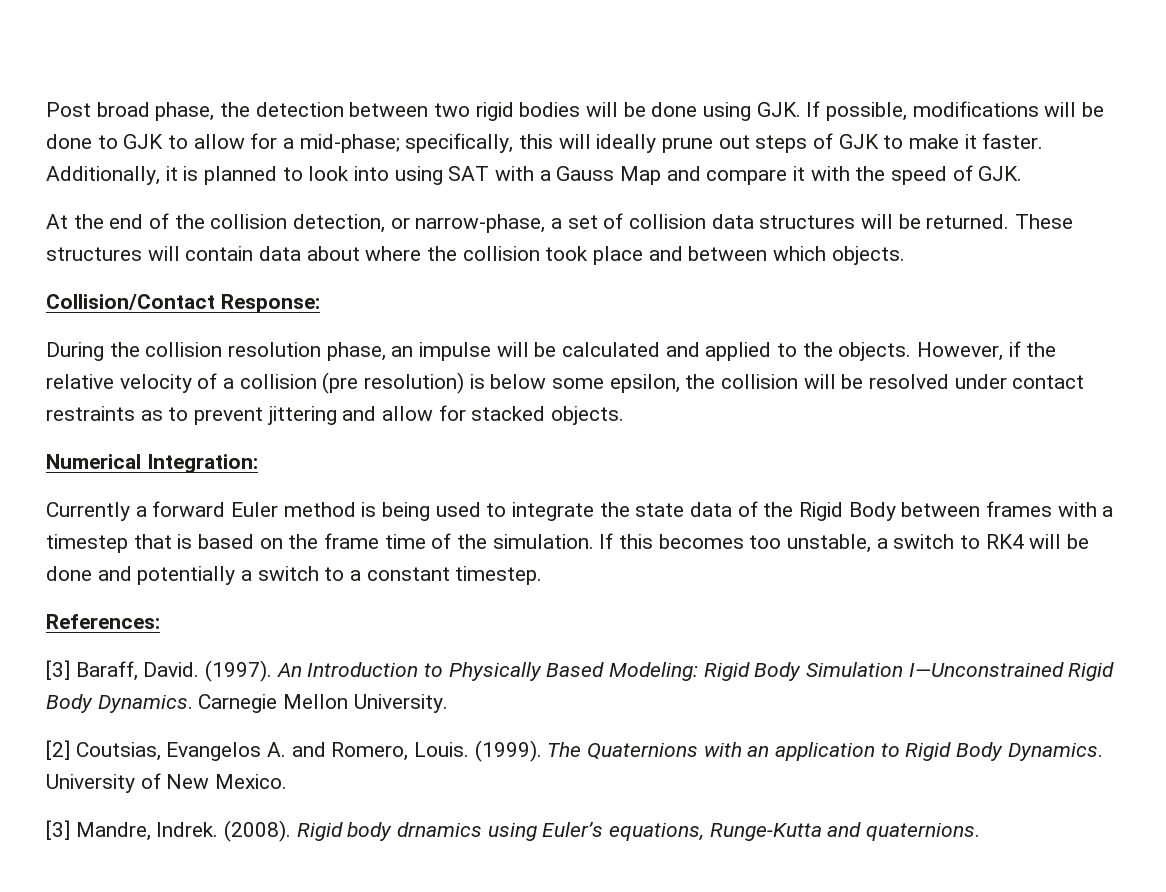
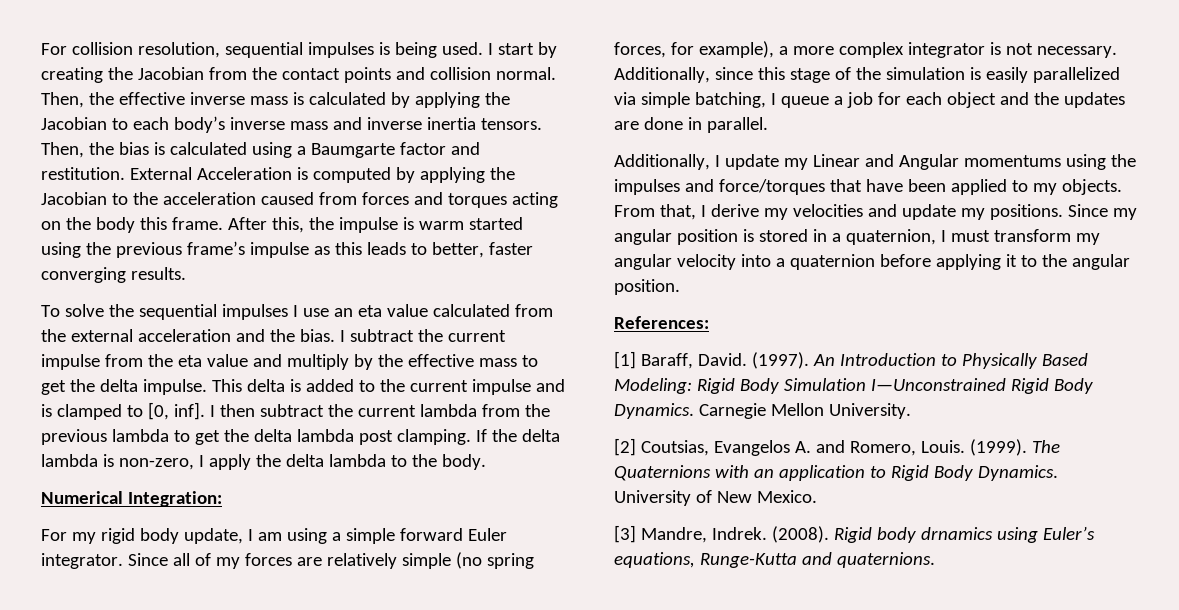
- Post broad phase, the detection between two rigid bodies will be done using GJK. If possible, modifications will be done to GJK to allow for a mid-phase; specifically, this will ideally prune out steps of GJK to make it faster. Additionally, it is planned to look into using SAT with a Gauss Map and compare it with the speed of GJK.
- At the end of the collision detection, or narrow-phase, a set of collision data structures will be returned. These structures will contain data about where the collision took place and between which objects.
- Collision/Contact Response:
- During the collision resolution phase, an impulse will be calculated and applied to the objects. However, if the relative velocity of a collision (pre resolution) is below some epsilon, the collision will be resolved under contact restraints as to prevent jittering and allow for stacked objects.
+ For collision resolution, sequential impulses is being used. I start by creating the Jacobian from the contact points and collision normal. Then, the effective inverse mass is calculated by applying the Jacobian to each body’s inverse mass and inverse inertia tensors. Then, the bias is calculated using a Baumgarte factor and restitution. External Acceleration is computed by applying the Jacobian to the acceleration caused from forces and torques acting on the body this frame. After this, the impulse is warm started using the previous frame’s impulse as this leads to better, faster converging results.
+ To solve the sequential impulses I use an eta value calculated from the external acceleration and the bias. I subtract the current impulse from the eta value and multiply by the effective mass to get the delta impulse. This delta is added to the current impulse and is clamped to [0, inf]. I then subtract the current lambda from the previous lambda to get the delta lambda post clamping. If the delta lambda is non-zero, I apply the delta lambda to the body.
  Numerical Integration:
- Currently a forward Euler method is being used to integrate the state data of the Rigid Body between frames with a timestep that is based on the frame time of the simulation. If this becomes too unstable, a switch to RK4 will be done and potentially a switch to a constant timestep.
+ For my rigid body update, I am using a simple forward Euler integrator. Since all of my forces are relatively simple (no spring forces, for example), a more complex integrator is not necessary. Additionally, since this stage of the simulation is easily parallelized via simple batching, I queue a job for each object and the updates are done in parallel.
+ Additionally, I update my Linear and Angular momentums using the impulses and force/torques that have been applied to my objects. From that, I derive my velocities and update my positions. Since my angular position is stored in a quaternion, I must transform my angular velocity into a quaternion before applying it to the angular position.
- [3] Baraff, David.
+ [1] Baraff, David.

